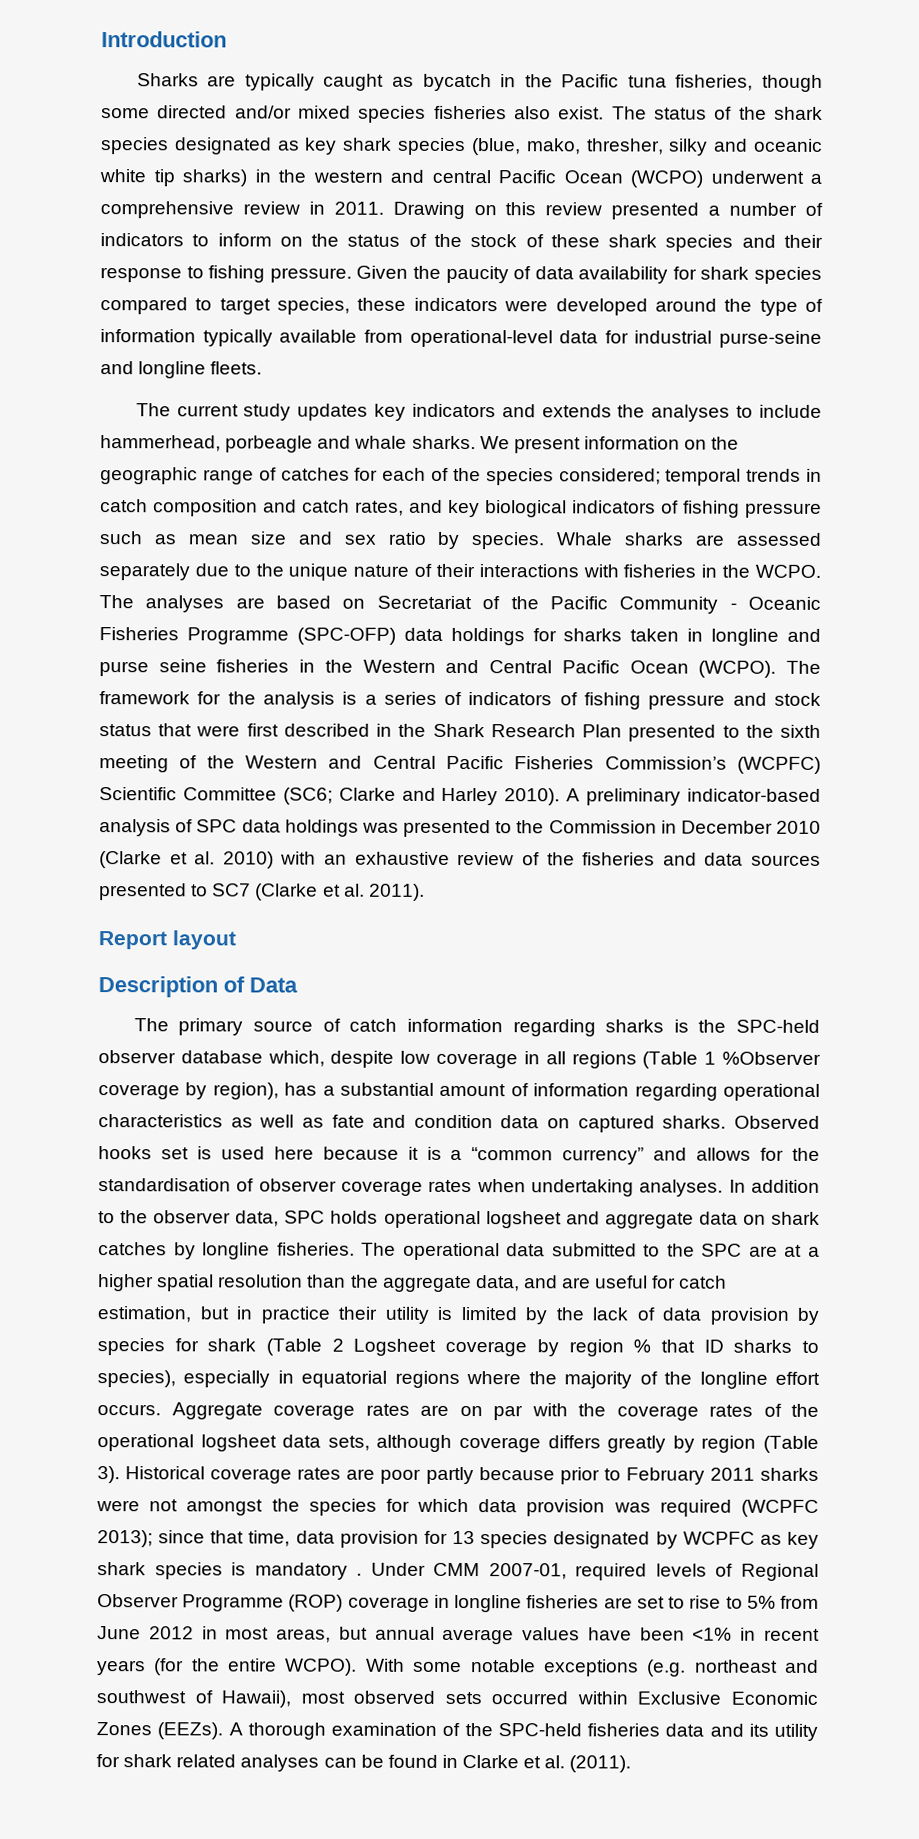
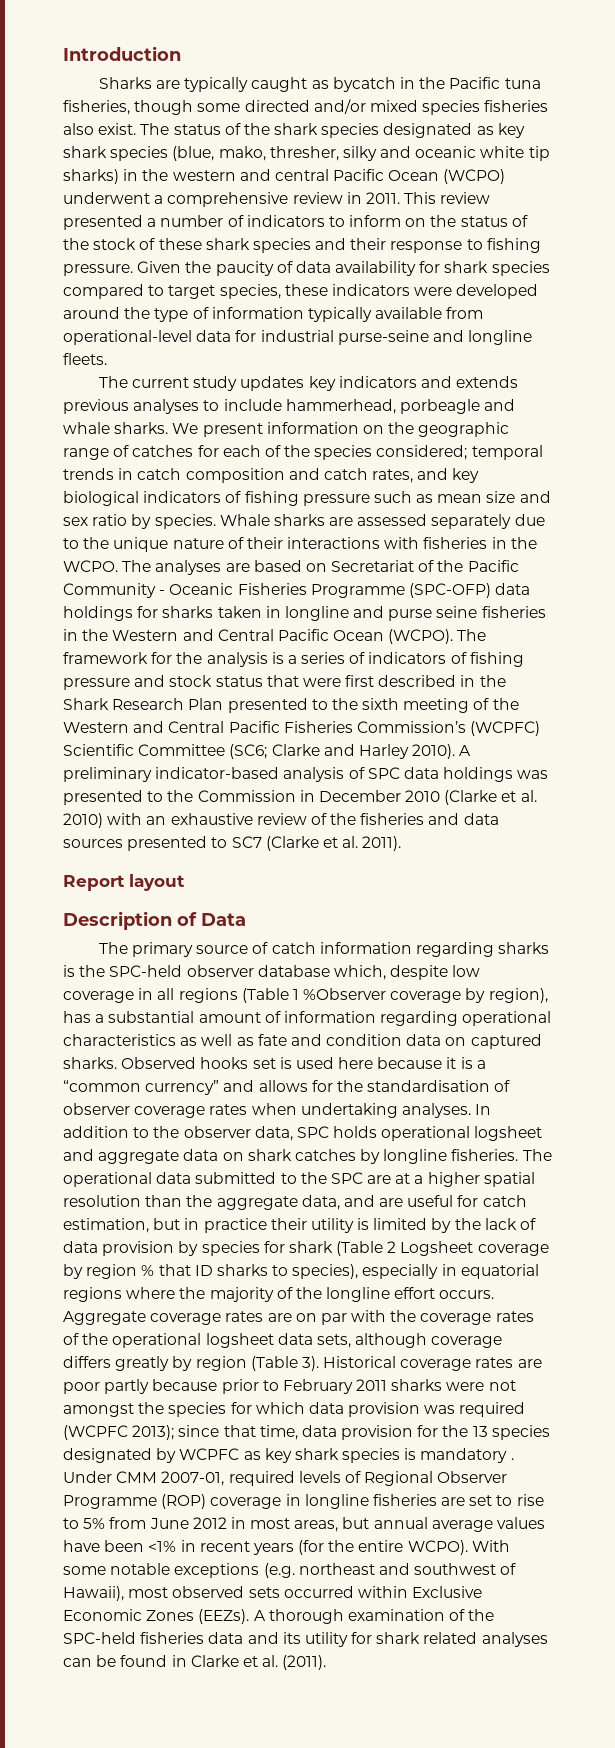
- Drawing on this review presented a number of indicators to inform on the status of the stock of these shark species and their response to fishing pressure.
+ This review presented a number of indicators to inform on the status of the stock of these shark species and their response to fishing pressure.
- The current study updates key indicators and extends the analyses to include hammerhead, porbeagle and whale sharks.
+ The current study updates key indicators and extends previous analyses to include hammerhead, porbeagle and whale sharks.
- Historical coverage rates are poor partly because prior to February 2011 sharks were not amongst the species for which data provision was required (WCPFC 2013); since that time, data provision for 13 species designated by WCPFC as key shark species is mandatory .
+ Historical coverage rates are poor partly because prior to February 2011 sharks were not amongst the species for which data provision was required (WCPFC 2013); since that time, data provision for the 13 species designated by WCPFC as key shark species is mandatory .

